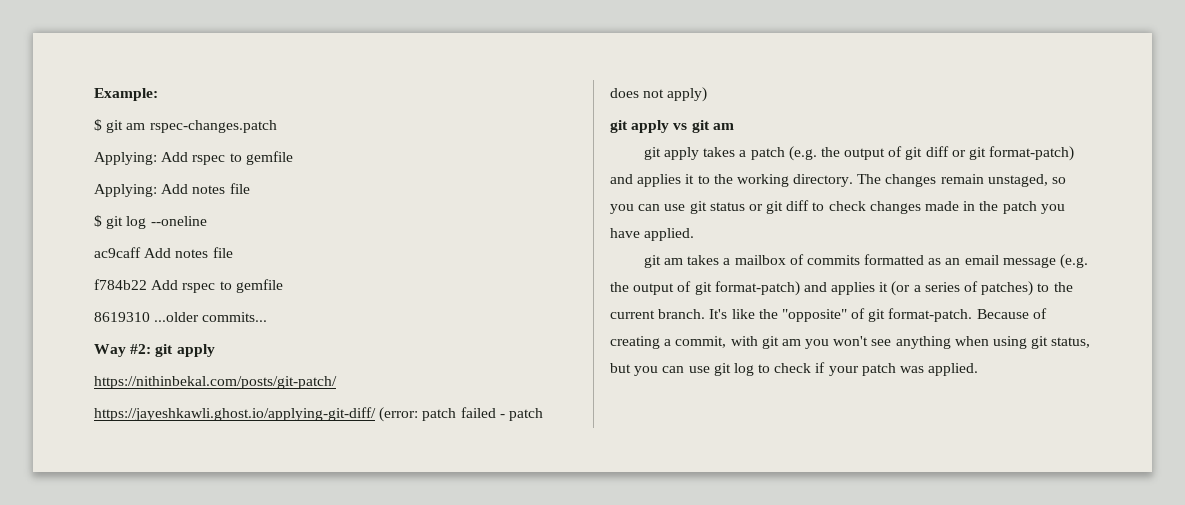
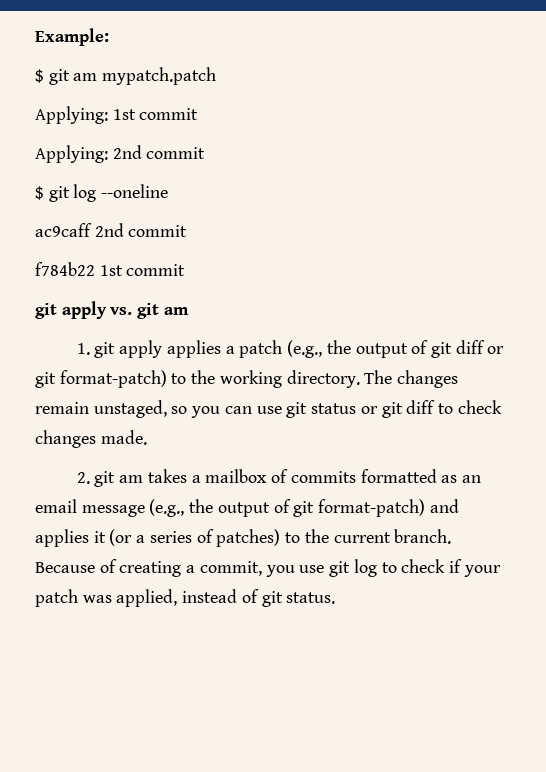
- $ git am rspec-changes.patch
- Applying: Add rspec to gemfile
- Applying: Add notes file
+ $ git am mypatch.patch
+ Applying: 1st commit
+ Applying: 2nd commit
- ac9caff Add notes file
- f784b22 Add rspec to gemfile
- 8619310 ...older commits...
- Way #2: git apply
- https://nithinbekal.com/posts/git-patch/
- https://jayeshkawli.ghost.io/applying-git-diff/ (error: patch failed - patch does not apply)
- git apply vs git am
+ ac9caff 2nd commit
+ f784b22 1st commit
+ git apply vs. git am
- git apply takes a patch (e.g. the output of git diff or git format-patch) and applies it to the working directory.
+ 1. git apply applies a patch (e.g., the output of git diff or git format-patch) to the working directory.
- The changes remain unstaged, so you can use git status or git diff to check changes made in the patch you have applied.
- git am takes a mailbox of commits formatted as an email message (e.g. the output of git format-patch) and applies it (or a series of patches) to the current branch.
+ The changes remain unstaged, so you can use git status or git diff to check changes made.
+ 2. git am takes a mailbox of commits formatted as an email message (e.g., the output of git format-patch) and applies it (or a series of patches) to the current branch.
- It's like the "opposite" of git format-patch.
- Because of creating a commit, with git am you won't see anything when using git status, but you can use git log to check if your patch was applied.
+ Because of creating a commit, you use git log to check if your patch was applied, instead of git status.

